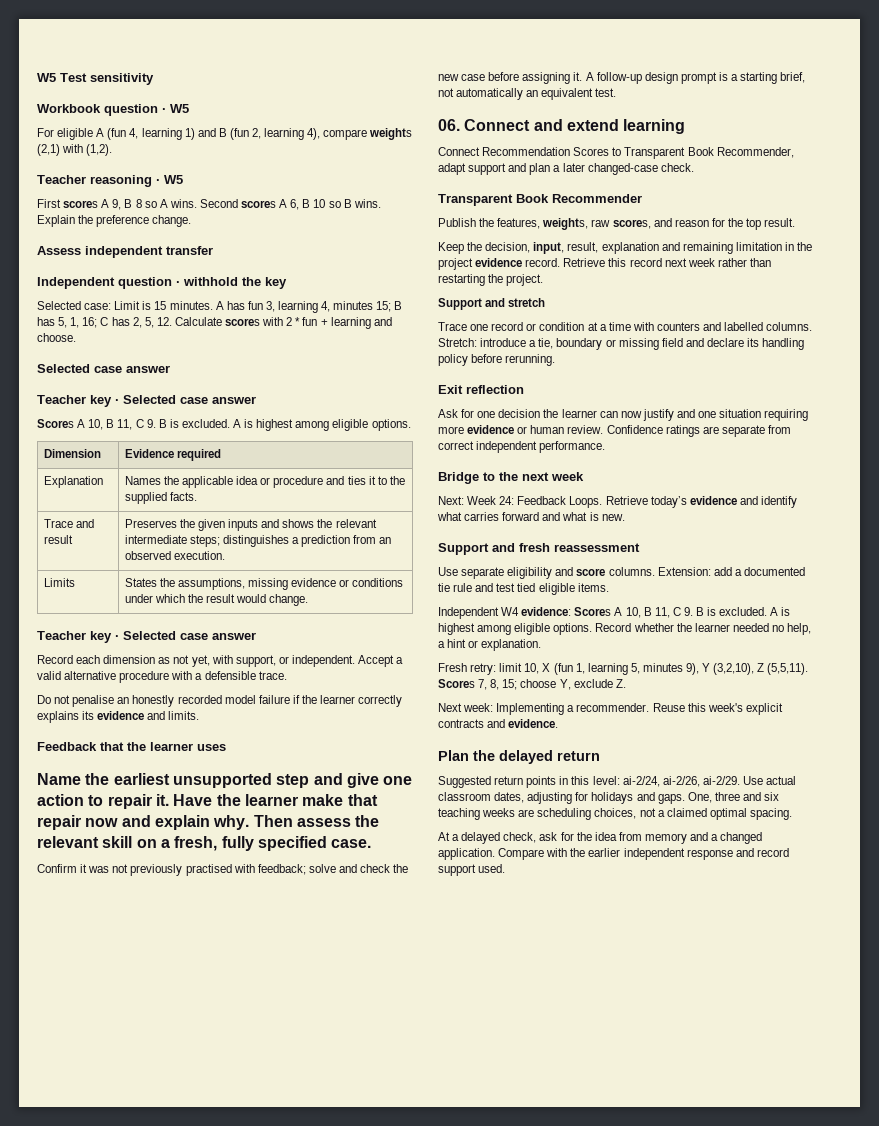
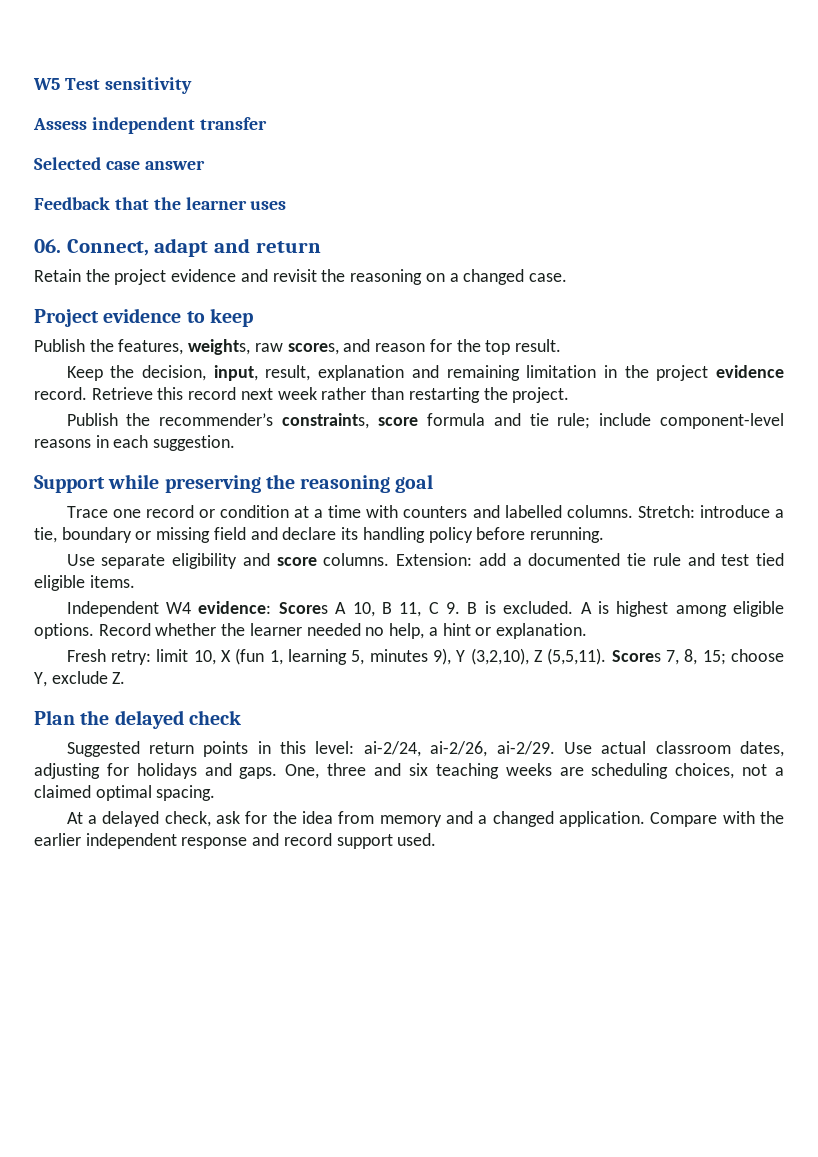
- Workbook question · W5
- For eligible A (fun 4, learning 1) and B (fun 2, learning 4), compare weights (2,1) with (1,2).
- Teacher reasoning · W5
- First scores A 9, B 8 so A wins. Second scores A 6, B 10 so B wins. Explain the preference change.
  Assess independent transfer
- Independent question · withhold the key
- Selected case: Limit is 15 minutes. A has fun 3, learning 4, minutes 15; B has 5, 1, 16; C has 2, 5, 12. Calculate scores with 2 * fun + learning and choose.
  Selected case answer
- Teacher key · Selected case answer
- Scores A 10, B 11, C 9. B is excluded. A is highest among eligible options.
- Dimension | Evidence required
- Explanation | Names the applicable idea or procedure and ties it to the supplied facts.
- Trace and result | Preserves the given inputs and shows the relevant intermediate steps; distinguishes a prediction from an observed execution.
- Limits | States the assumptions, missing evidence or conditions under which the result would change.
- Teacher key · Selected case answer
- Record each dimension as not yet, with support, or independent. Accept a valid alternative procedure with a defensible trace.
- Do not penalise an honestly recorded model failure if the learner correctly explains its evidence and limits.
- Name the earliest unsupported step and give one action to repair it. Have the learner make that repair now and explain why. Then assess the relevant skill on a fresh, fully specified case.
- Confirm it was not previously practised with feedback; solve and check the new case before assigning it. A follow-up design prompt is a starting brief, not automatically an equivalent test.
- 06. Connect and extend learning
- Connect Recommendation Scores to Transparent Book Recommender, adapt support and plan a later changed-case check.
- Transparent Book Recommender
+ 06. Connect, adapt and return
+ Retain the project evidence and revisit the reasoning on a changed case.
+ Project evidence to keep
- Support and stretch
+ Publish the recommender’s constraints, score formula and tie rule; include component-level reasons in each suggestion.
+ Support while preserving the reasoning goal
- Exit reflection
- Ask for one decision the learner can now justify and one situation requiring more evidence or human review. Confidence ratings are separate from correct independent performance.
- Bridge to the next week
- Next: Week 24: Feedback Loops. Retrieve today’s evidence and identify what carries forward and what is new.
- Support and fresh reassessment
- Next week: Implementing a recommender. Reuse this week's explicit contracts and evidence.
- Plan the delayed return
+ Plan the delayed check

